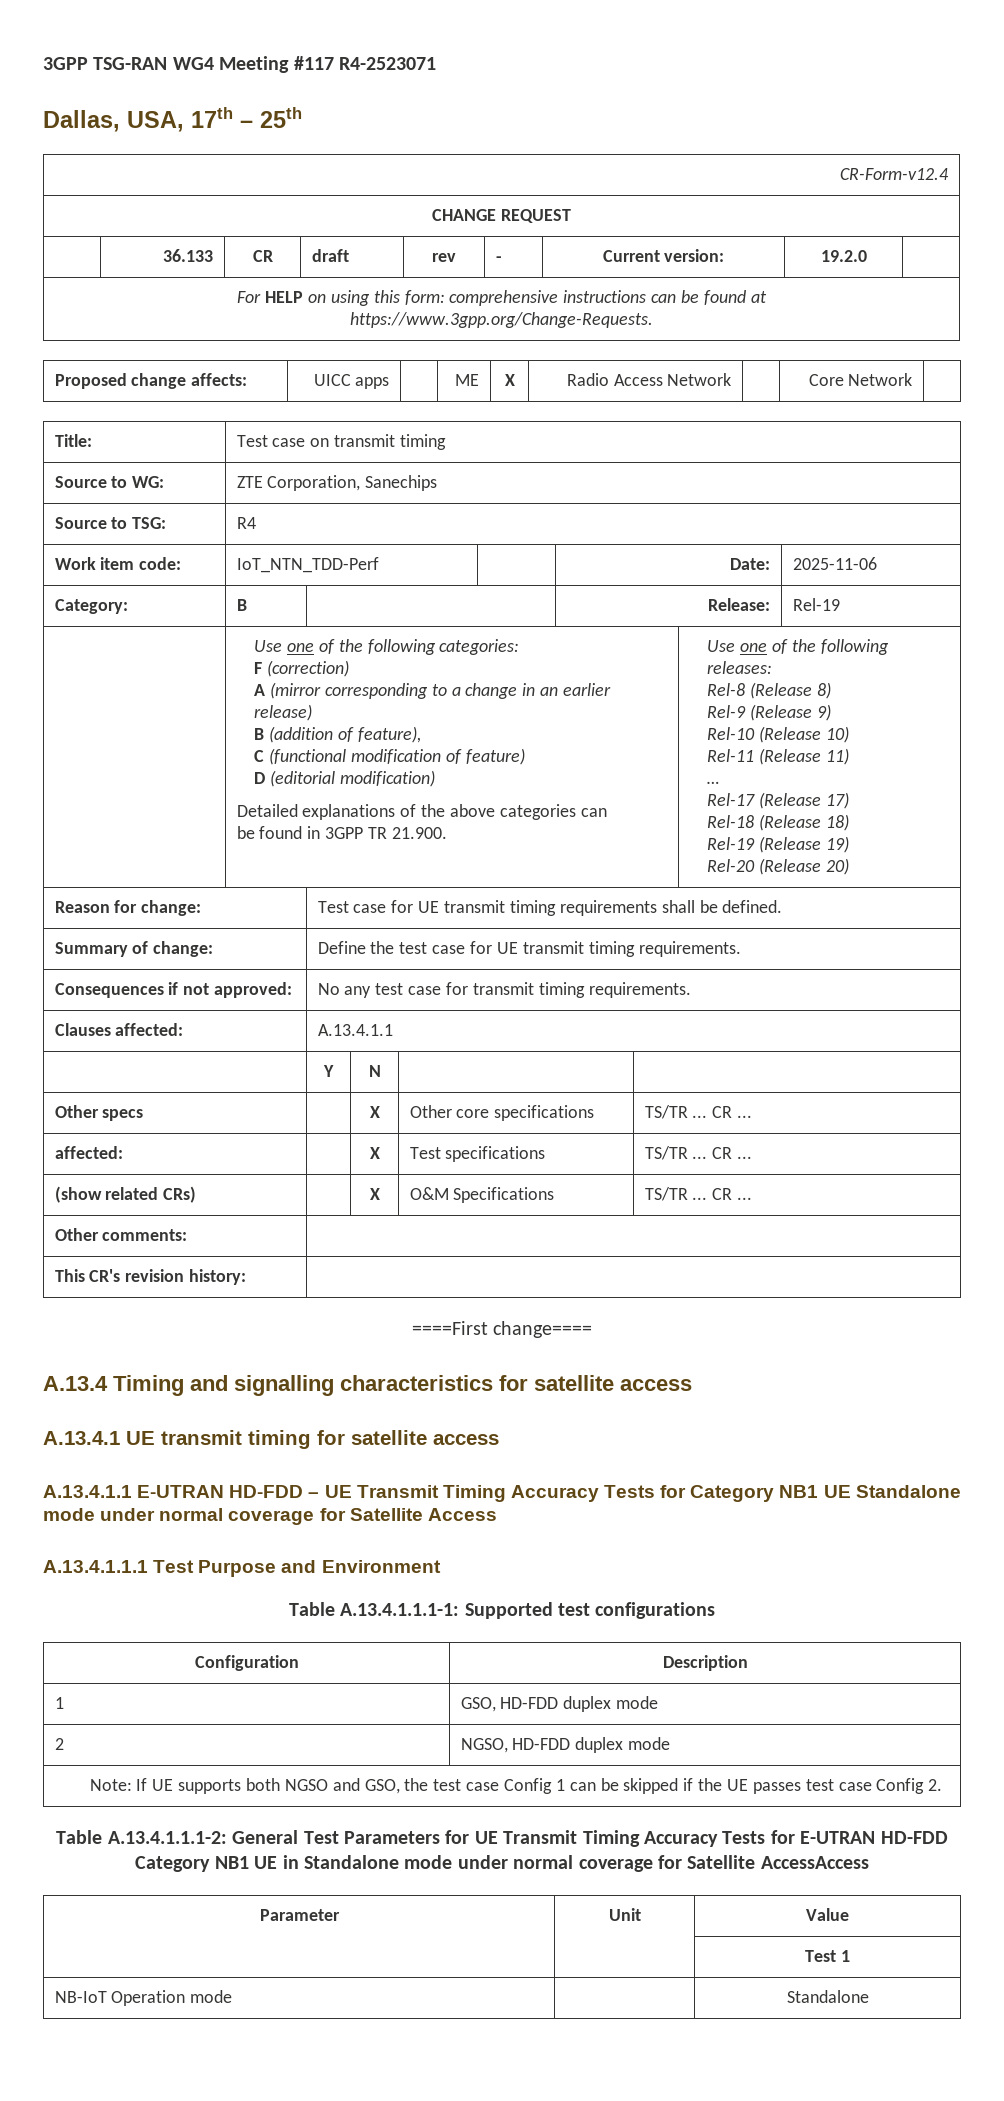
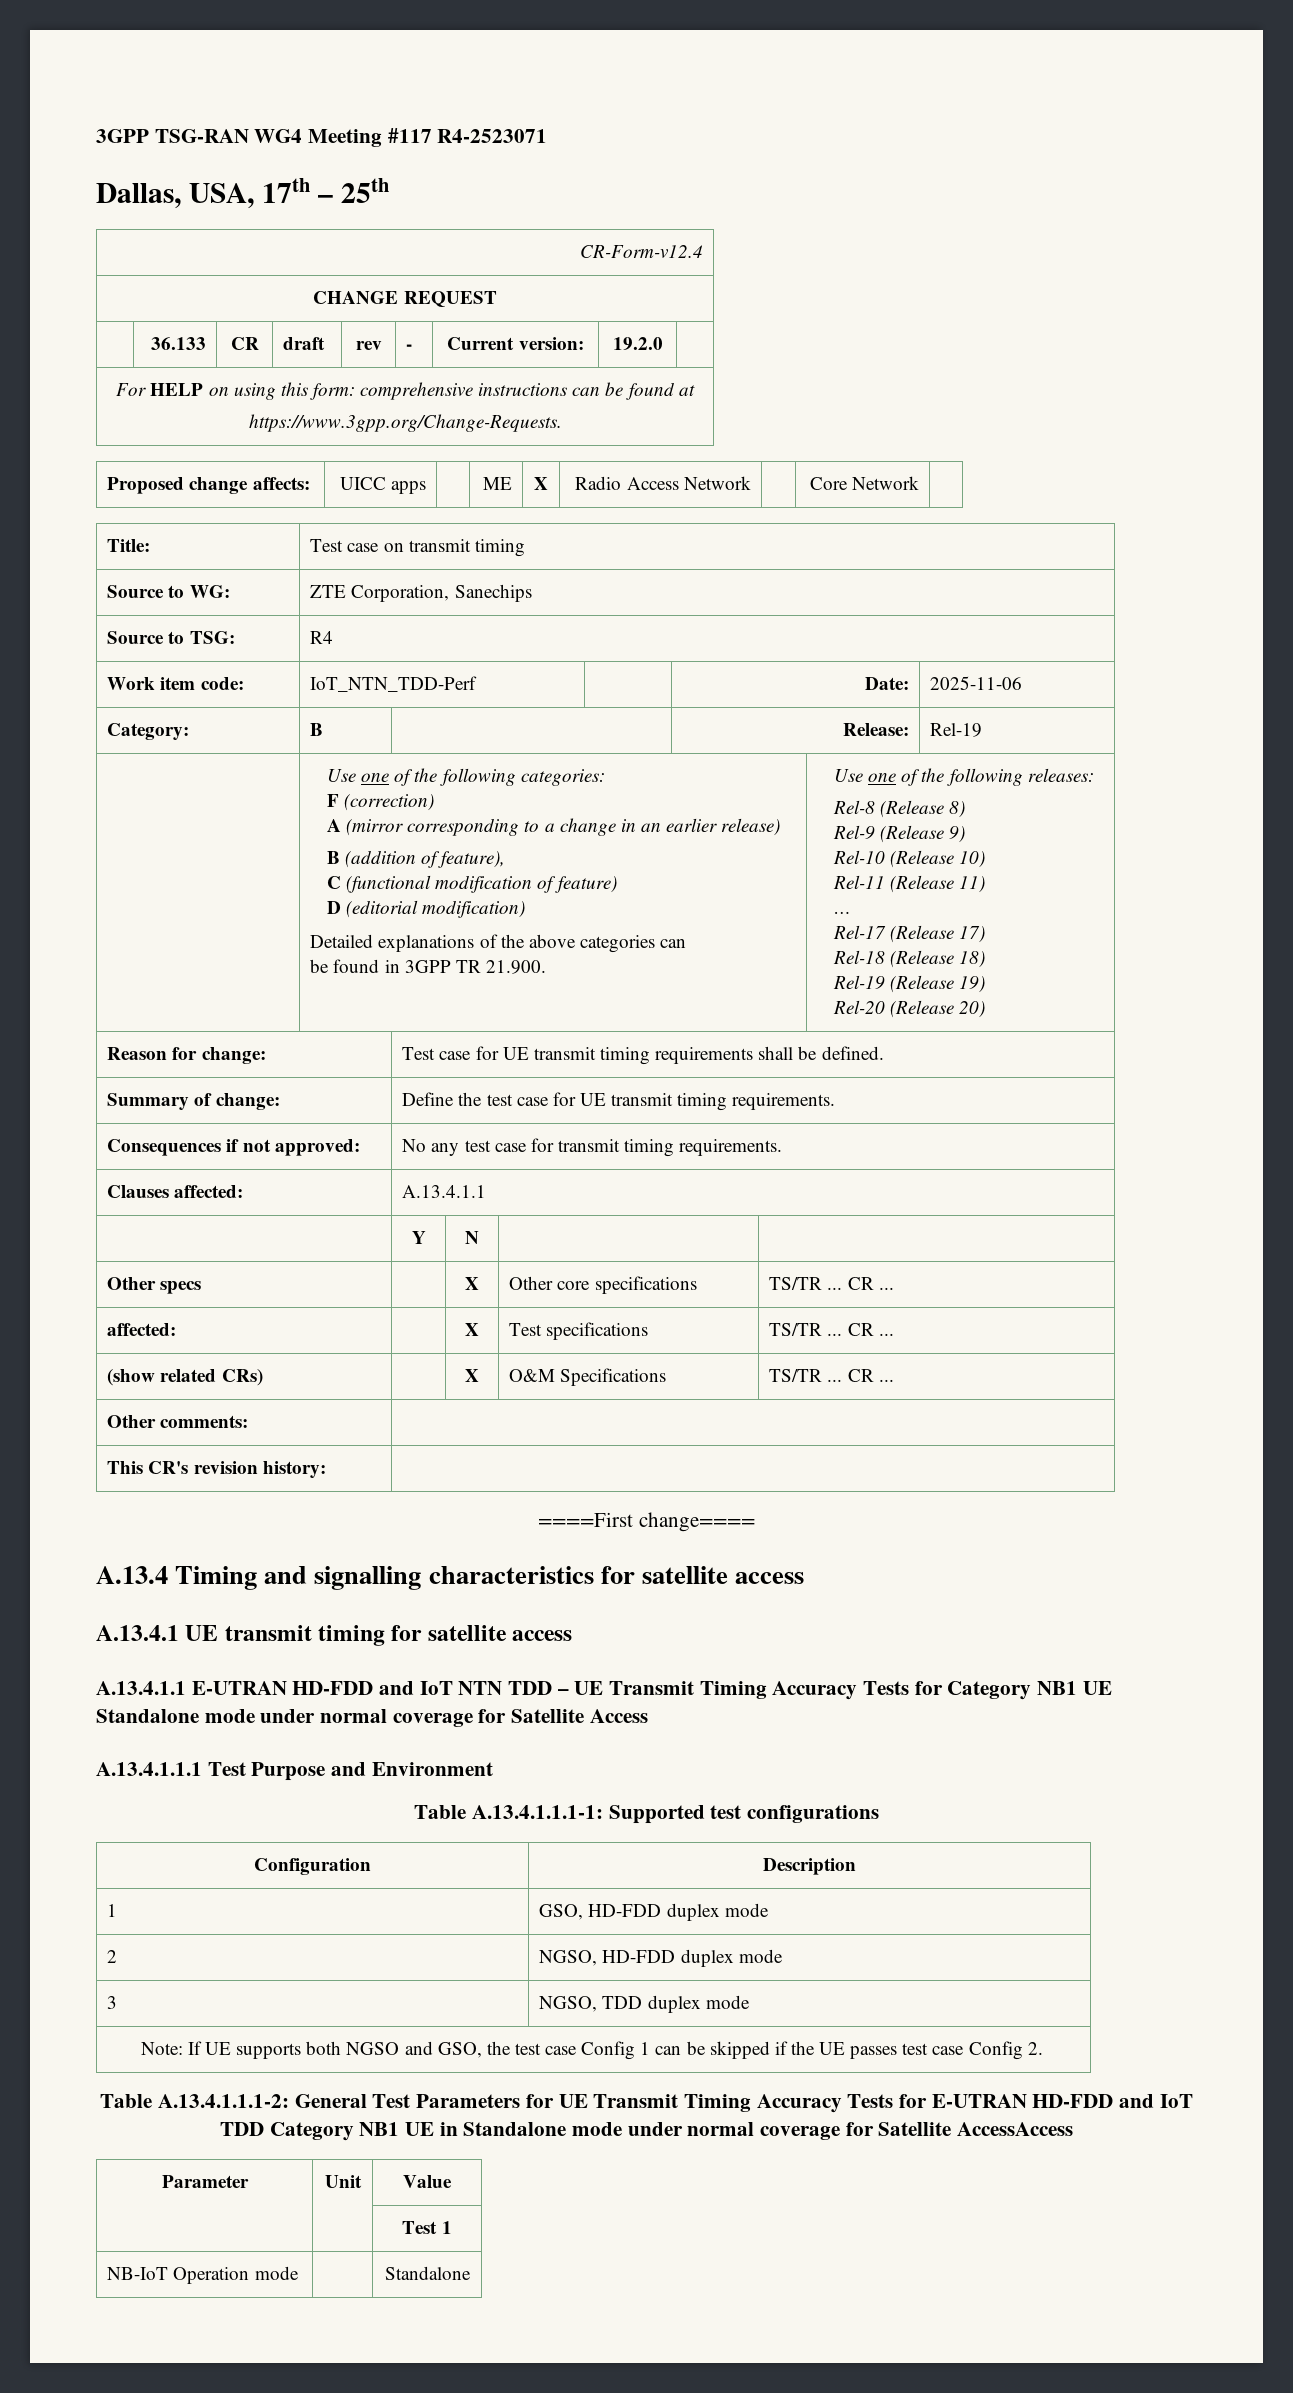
- A.13.4.1.1 E-UTRAN HD-FDD – UE Transmit Timing Accuracy Tests for Category NB1 UE Standalone mode under normal coverage for Satellite Access
+ A.13.4.1.1 E-UTRAN HD-FDD and IoT NTN TDD – UE Transmit Timing Accuracy Tests for Category NB1 UE Standalone mode under normal coverage for Satellite Access
+ 3 | NGSO, TDD duplex mode
- Table A.13.4.1.1.1-2: General Test Parameters for UE Transmit Timing Accuracy Tests for E-UTRAN HD-FDD Category NB1 UE in Standalone mode under normal coverage for Satellite AccessAccess
+ Table A.13.4.1.1.1-2: General Test Parameters for UE Transmit Timing Accuracy Tests for E-UTRAN HD-FDD and IoT TDD Category NB1 UE in Standalone mode under normal coverage for Satellite AccessAccess

